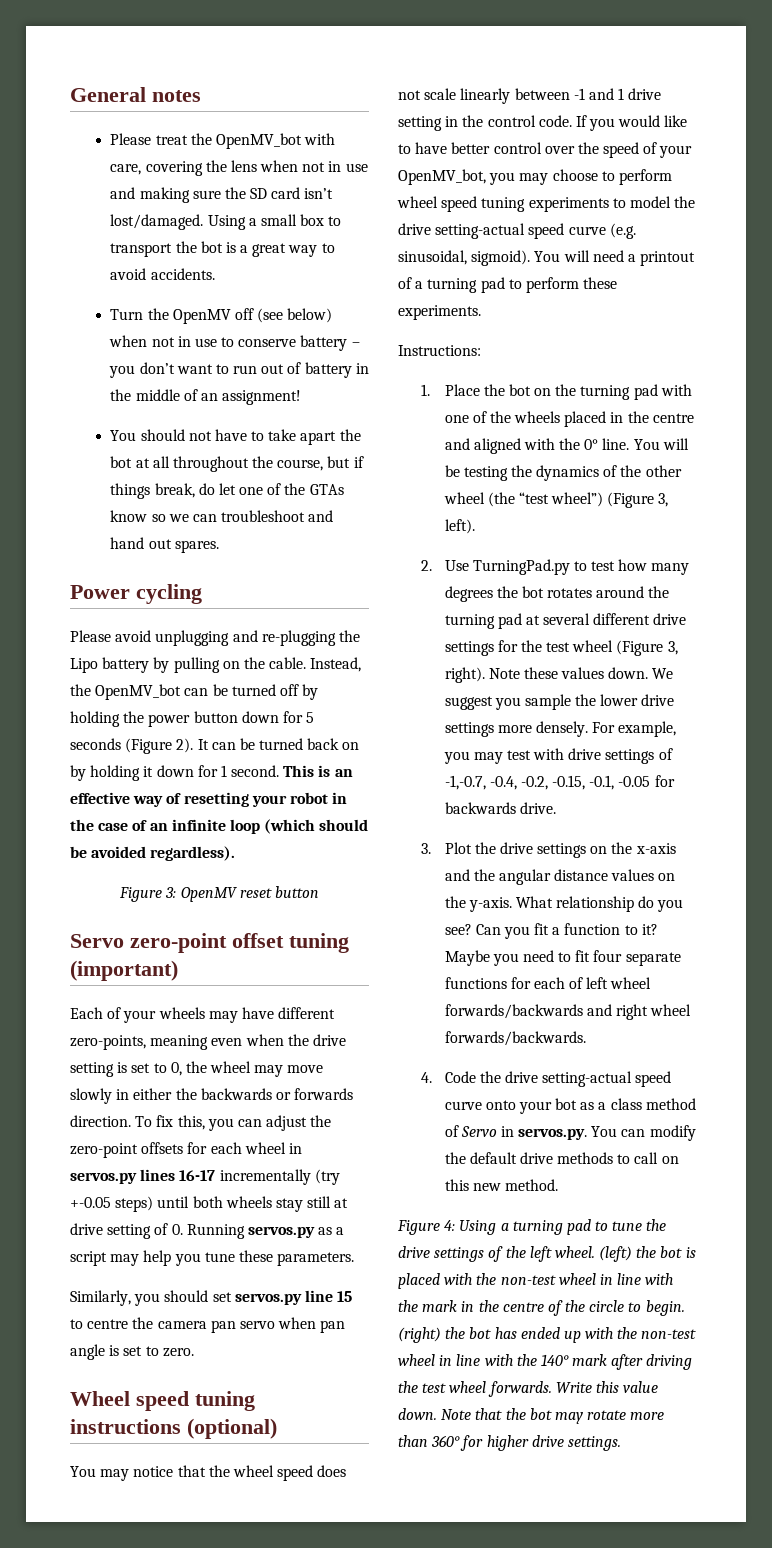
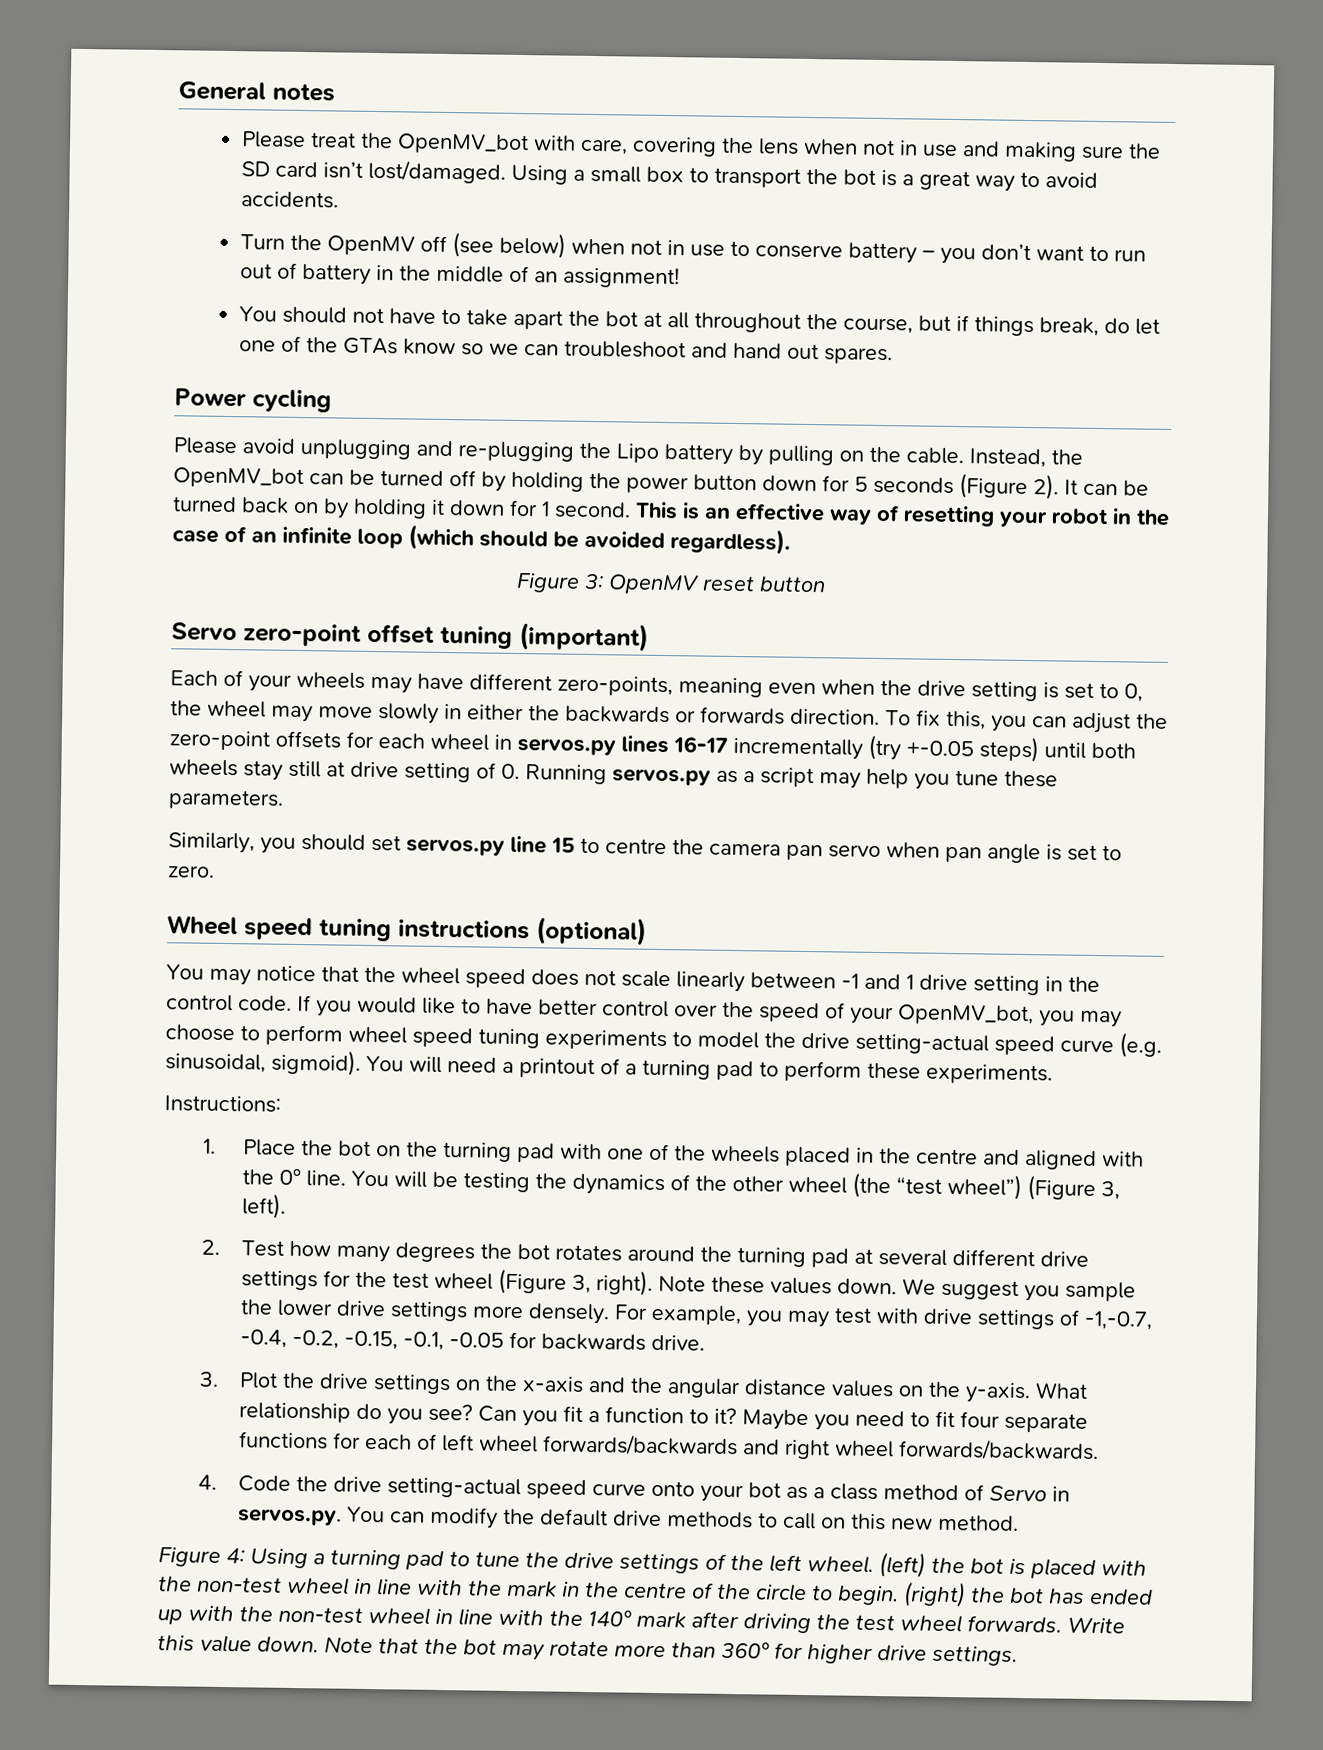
- 2. Use TurningPad.py to test how many degrees the bot rotates around the turning pad at several different drive settings for the test wheel (Figure 3, right).
+ 2. Test how many degrees the bot rotates around the turning pad at several different drive settings for the test wheel (Figure 3, right).

